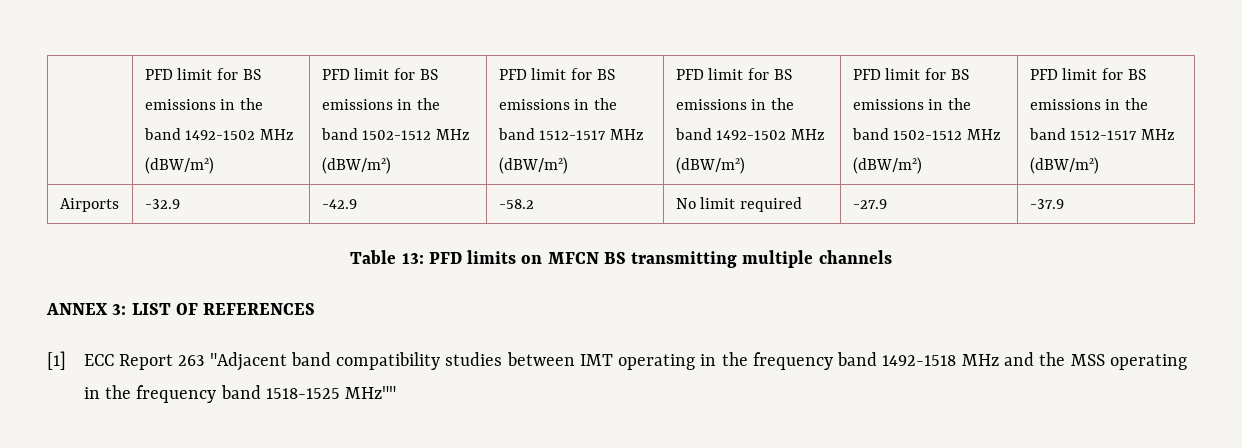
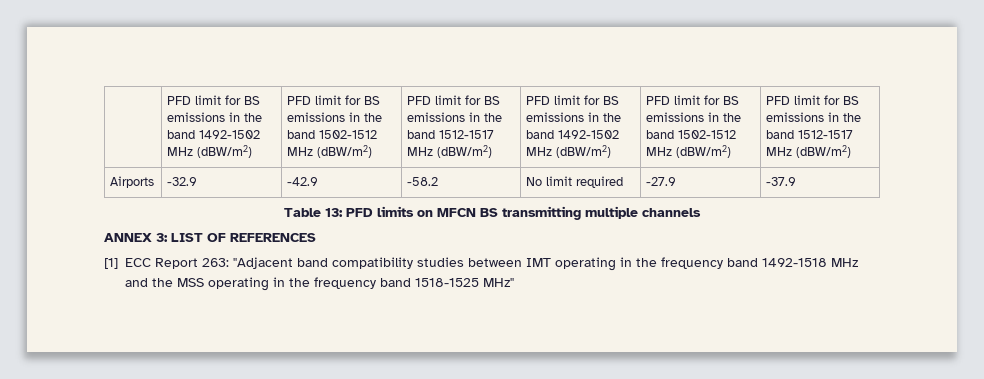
- [1] ECC Report 263 "Adjacent band compatibility studies between IMT operating in the frequency band 1492-1518 MHz and the MSS operating in the frequency band 1518-1525 MHz""
+ [1] ECC Report 263: "Adjacent band compatibility studies between IMT operating in the frequency band 1492-1518 MHz and the MSS operating in the frequency band 1518-1525 MHz"

